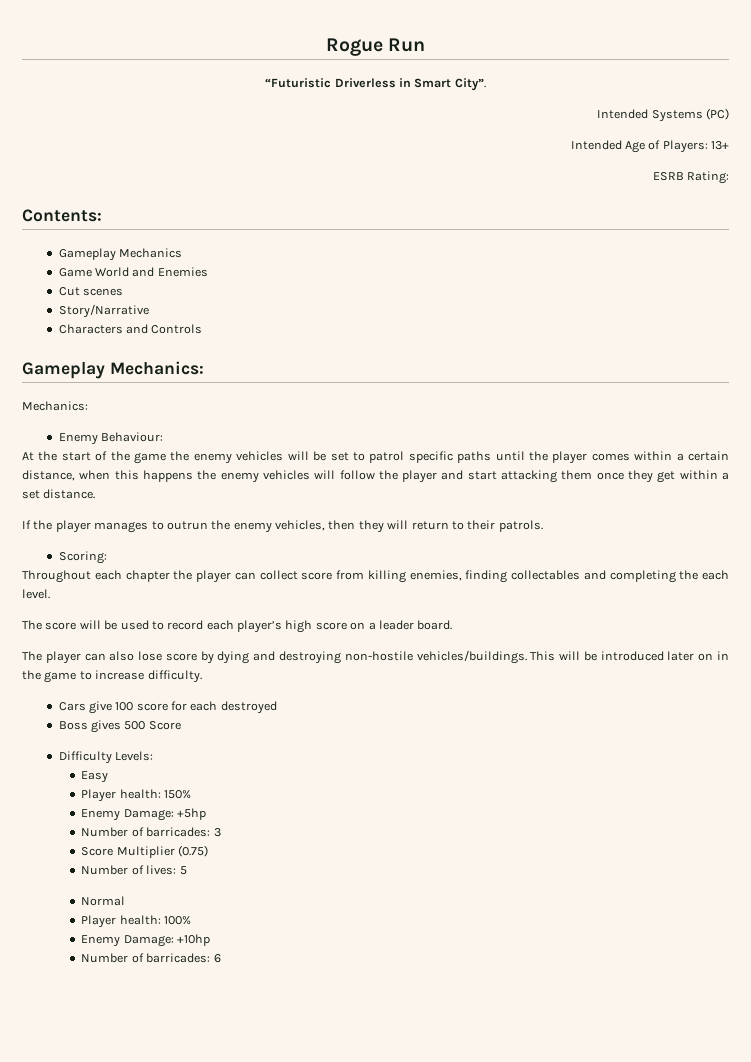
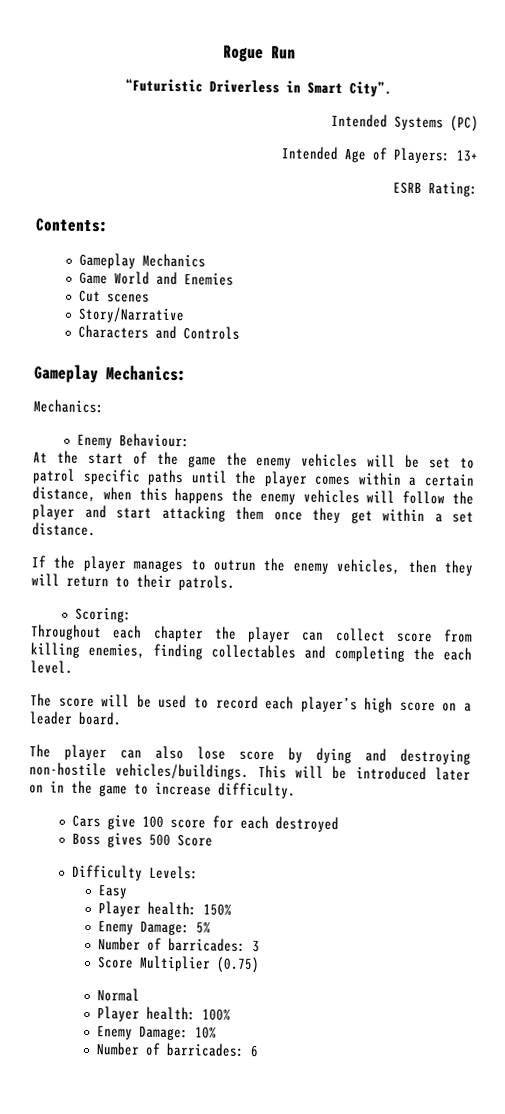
- Enemy Damage: +5hp
+ Enemy Damage: 5%
- Number of lives: 5
- Enemy Damage: +10hp
+ Enemy Damage: 10%

